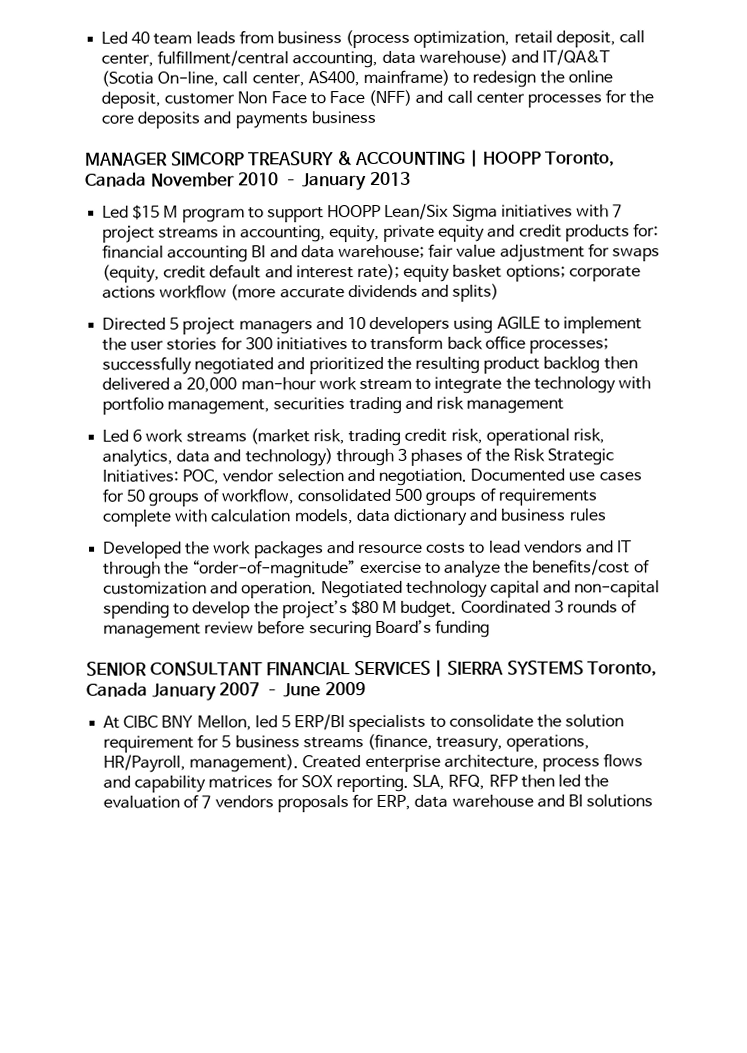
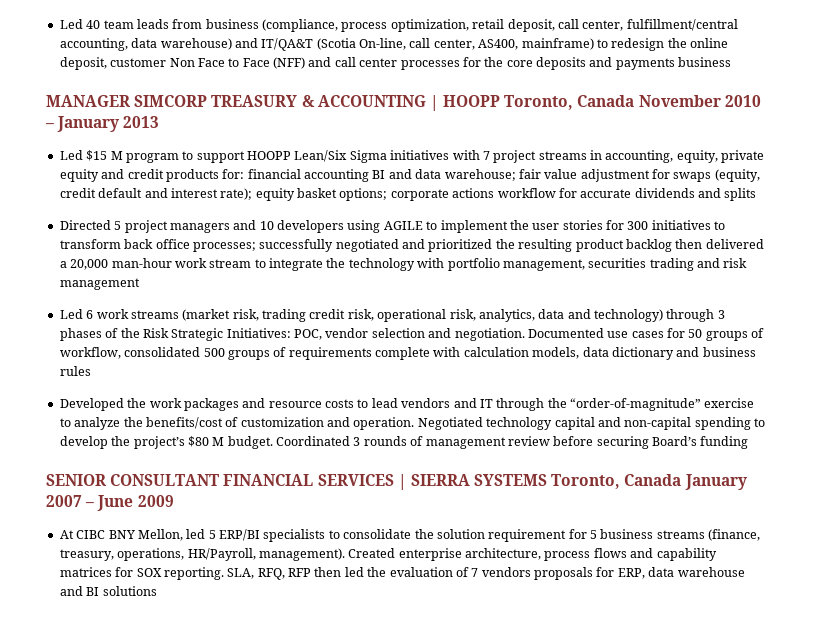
- Led 40 team leads from business (process optimization, retail deposit, call center, fulfillment/central accounting, data warehouse) and IT/QA&T (Scotia On-line, call center, AS400, mainframe) to redesign the online deposit, customer Non Face to Face (NFF) and call center processes for the core deposits and payments business
+ Led 40 team leads from business (compliance, process optimization, retail deposit, call center, fulfillment/central accounting, data warehouse) and IT/QA&T (Scotia On-line, call center, AS400, mainframe) to redesign the online deposit, customer Non Face to Face (NFF) and call center processes for the core deposits and payments business
- Led $15 M program to support HOOPP Lean/Six Sigma initiatives with 7 project streams in accounting, equity, private equity and credit products for: financial accounting BI and data warehouse; fair value adjustment for swaps (equity, credit default and interest rate); equity basket options; corporate actions workflow (more accurate dividends and splits)
+ Led $15 M program to support HOOPP Lean/Six Sigma initiatives with 7 project streams in accounting, equity, private equity and credit products for: financial accounting BI and data warehouse; fair value adjustment for swaps (equity, credit default and interest rate); equity basket options; corporate actions workflow for accurate dividends and splits

